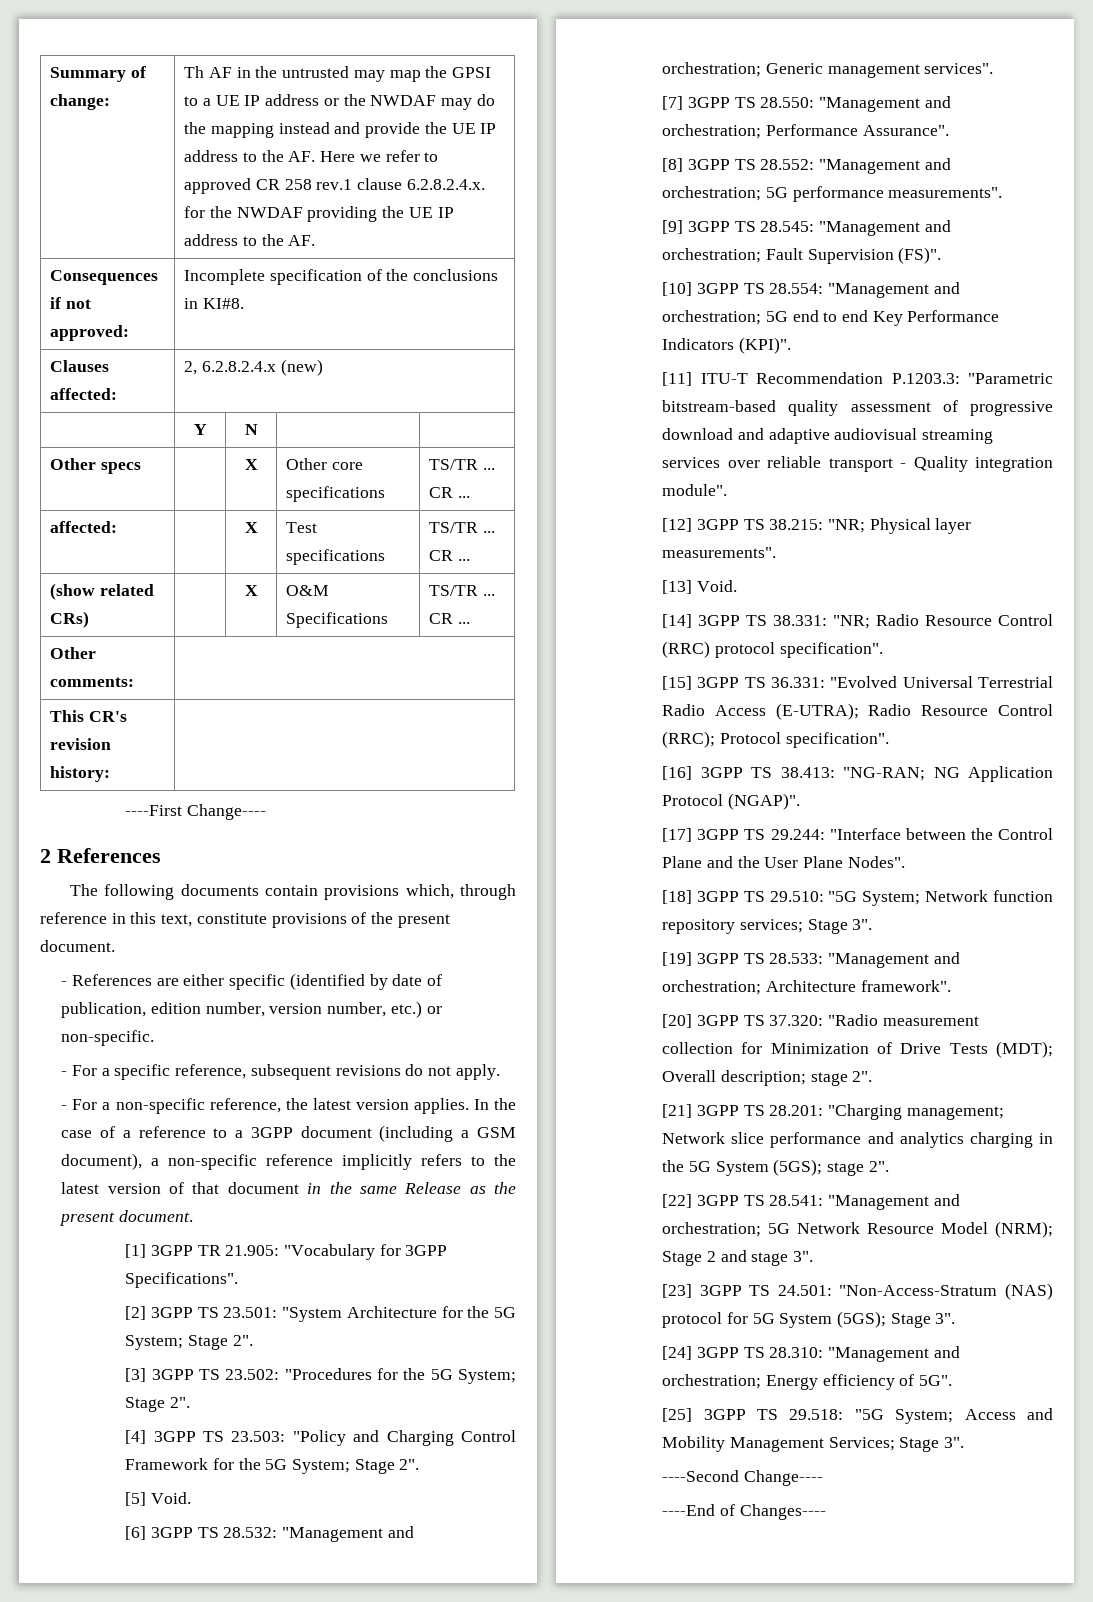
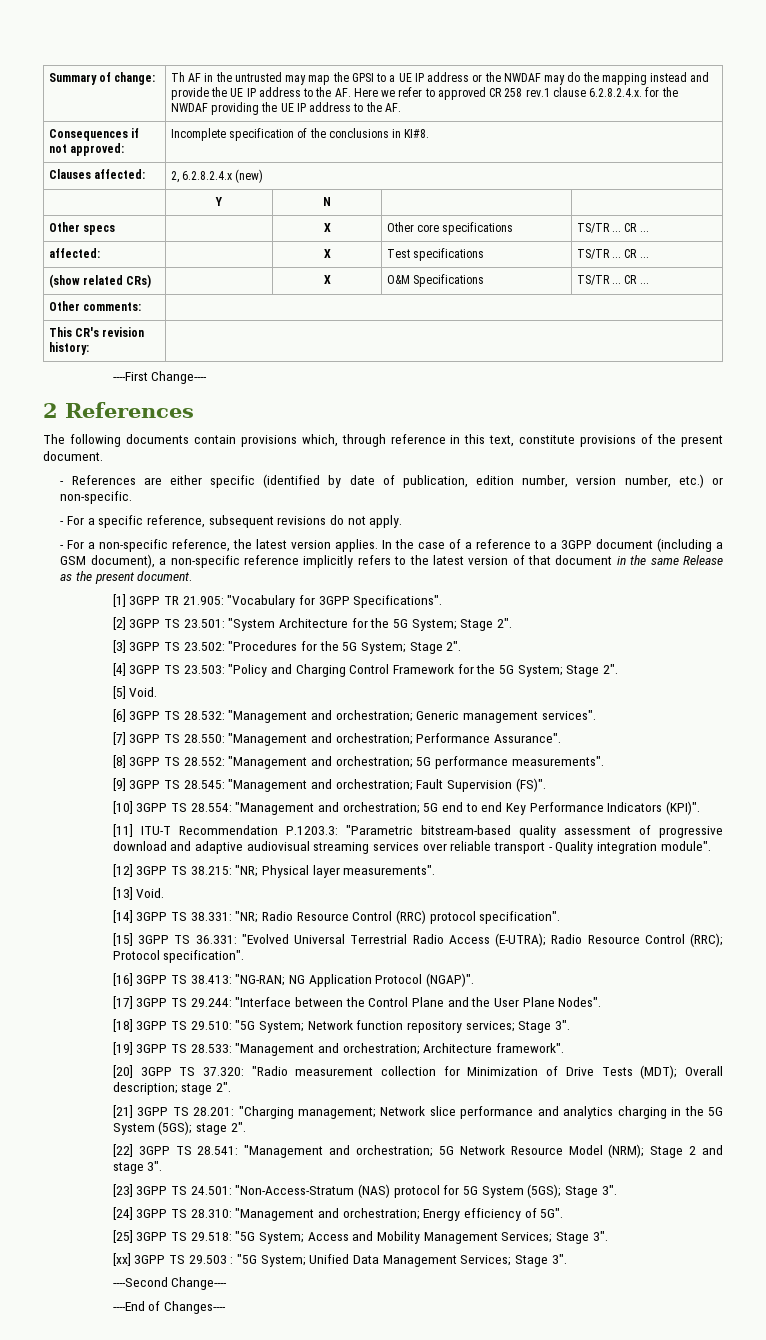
+ [xx] 3GPP TS 29.503 : "5G System; Unified Data Management Services; Stage 3".

